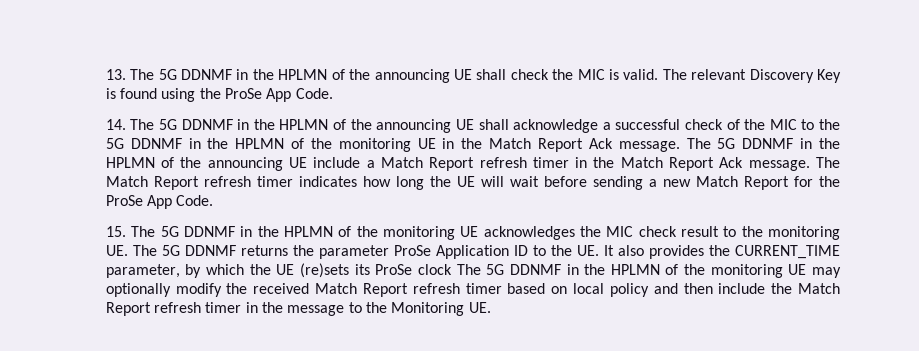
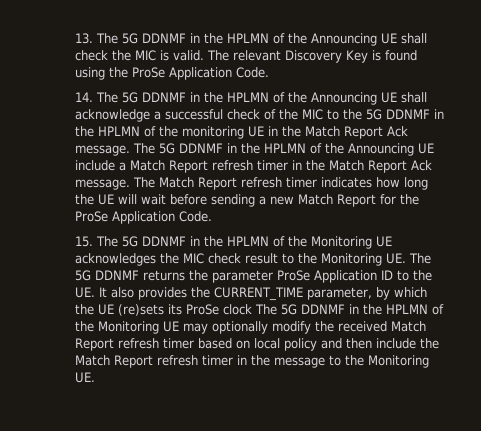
- 13. The 5G DDNMF in the HPLMN of the announcing UE shall check the MIC is valid.
+ 13. The 5G DDNMF in the HPLMN of the Announcing UE shall check the MIC is valid.
- The relevant Discovery Key is found using the ProSe App Code.
+ The relevant Discovery Key is found using the ProSe Application Code.
- 14. The 5G DDNMF in the HPLMN of the announcing UE shall acknowledge a successful check of the MIC to the 5G DDNMF in the HPLMN of the monitoring UE in the Match Report Ack message.
+ 14. The 5G DDNMF in the HPLMN of the Announcing UE shall acknowledge a successful check of the MIC to the 5G DDNMF in the HPLMN of the monitoring UE in the Match Report Ack message.
- The 5G DDNMF in the HPLMN of the announcing UE include a Match Report refresh timer in the Match Report Ack message.
+ The 5G DDNMF in the HPLMN of the Announcing UE include a Match Report refresh timer in the Match Report Ack message.
- The Match Report refresh timer indicates how long the UE will wait before sending a new Match Report for the ProSe App Code.
+ The Match Report refresh timer indicates how long the UE will wait before sending a new Match Report for the ProSe Application Code.
- 15. The 5G DDNMF in the HPLMN of the monitoring UE acknowledges the MIC check result to the monitoring UE. The 5G DDNMF returns the parameter ProSe Application ID to the UE. It also provides the CURRENT_TIME parameter, by which the UE (re)sets its ProSe clock The 5G DDNMF in the HPLMN of the monitoring UE may optionally modify the received Match Report refresh timer based on local policy and then include the Match Report refresh timer in the message to the Monitoring UE.
+ 15. The 5G DDNMF in the HPLMN of the Monitoring UE acknowledges the MIC check result to the Monitoring UE. The 5G DDNMF returns the parameter ProSe Application ID to the UE. It also provides the CURRENT_TIME parameter, by which the UE (re)sets its ProSe clock The 5G DDNMF in the HPLMN of the Monitoring UE may optionally modify the received Match Report refresh timer based on local policy and then include the Match Report refresh timer in the message to the Monitoring UE.

